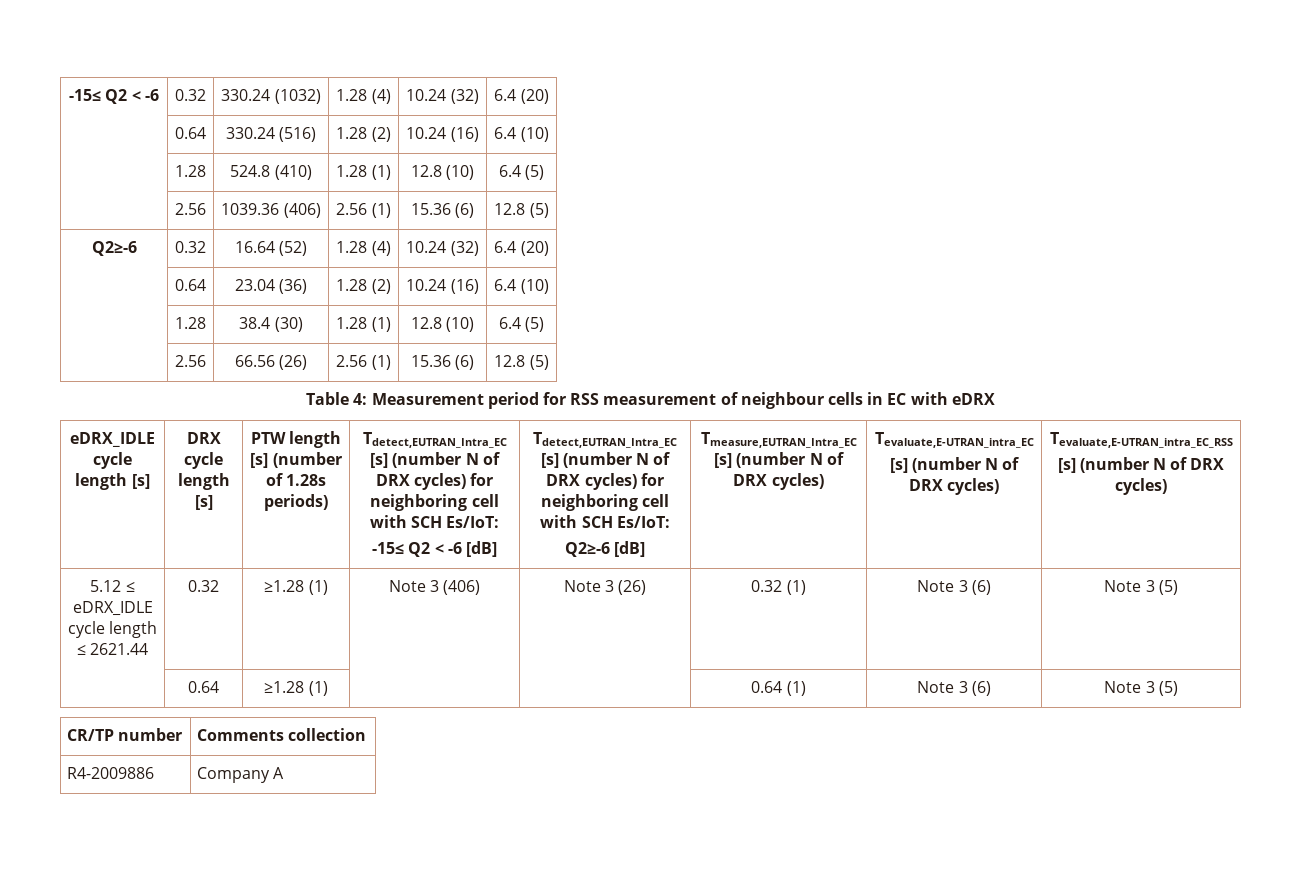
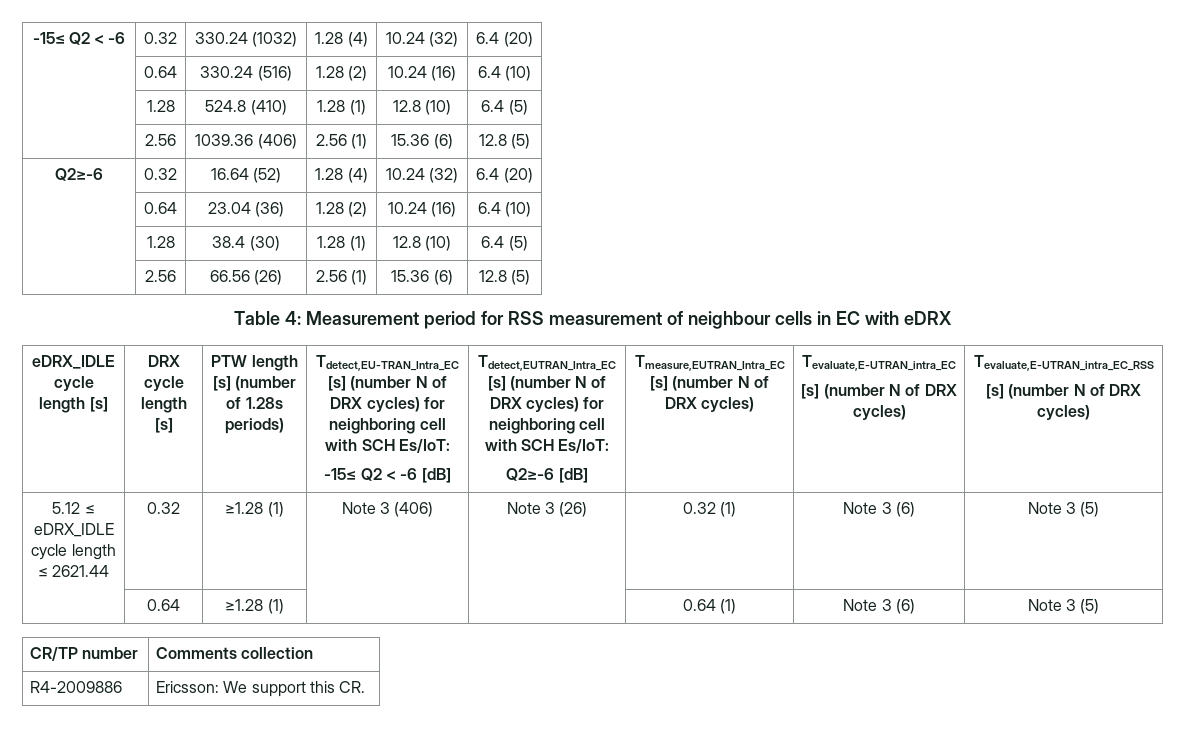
- PTW length [s] (number of 1.28s periods) | Tdetect,EUTRAN_Intra_EC [s] (number N of DRX cycles) for neighboring cell with SCH Es/IoT:
+ PTW length [s] (number of 1.28s periods) | Tdetect,EU-TRAN_Intra_EC [s] (number N of DRX cycles) for neighboring cell with SCH Es/IoT:
- R4-2009886 | Company A
+ R4-2009886 | Ericsson: We support this CR.

